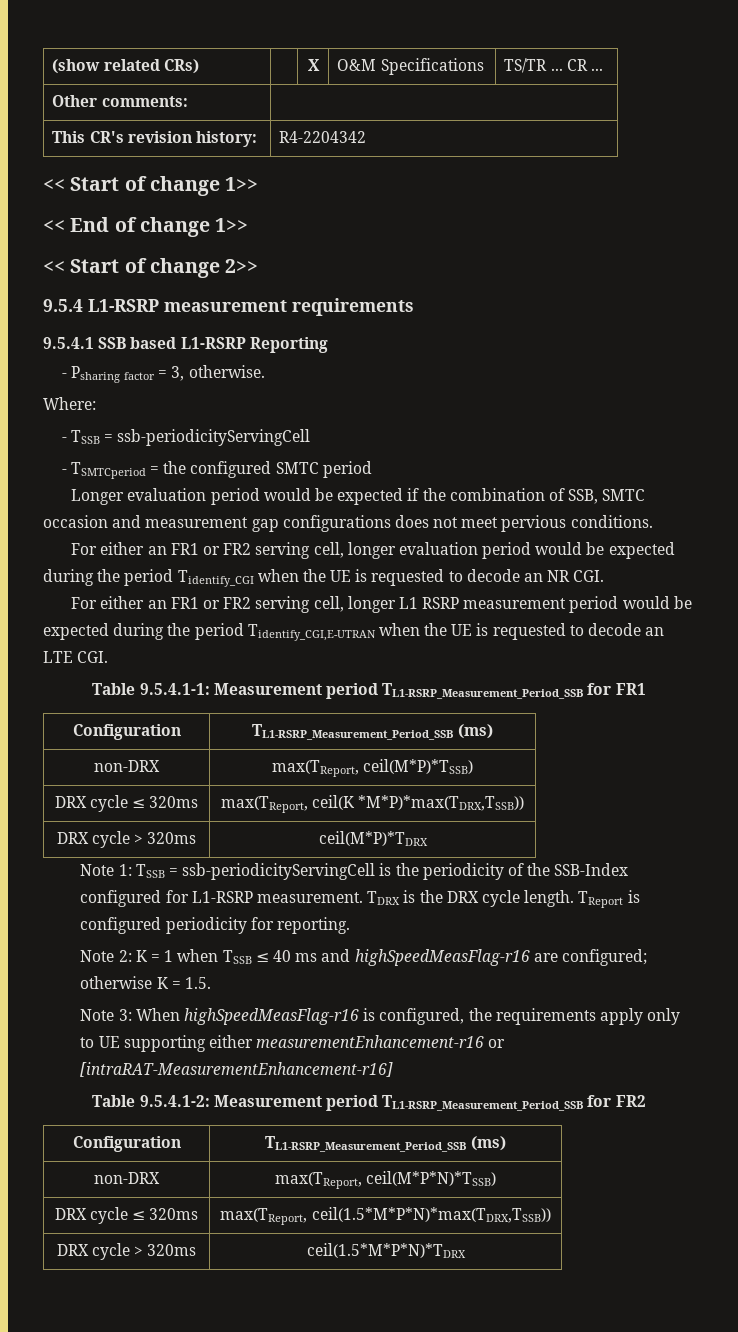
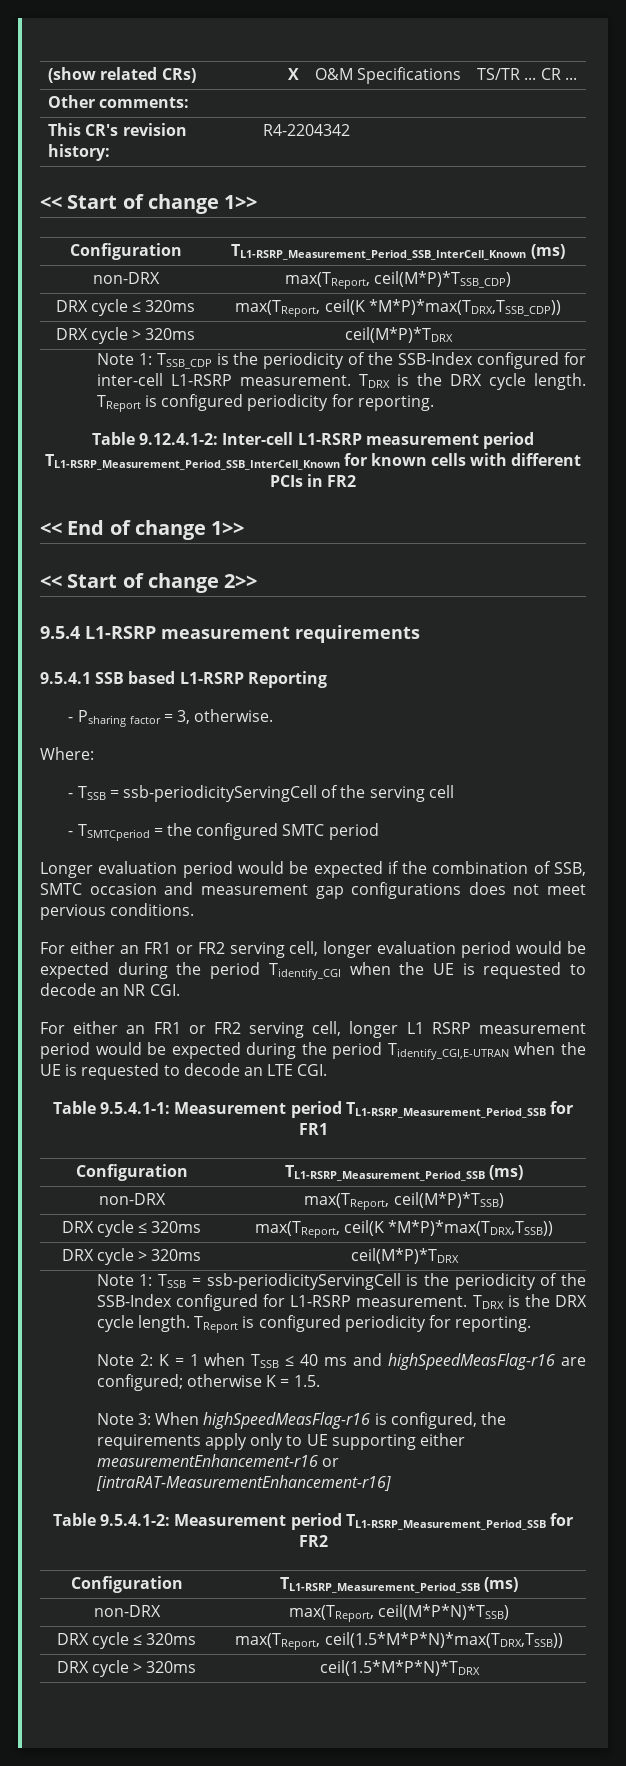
+ Configuration | TL1-RSRP_Measurement_Period_SSB_InterCell_Known (ms)
+ non-DRX | max(TReport, ceil(M*P)*TSSB_CDP)
+ DRX cycle ≤ 320ms | max(TReport, ceil(K *M*P)*max(TDRX,TSSB_CDP))
+ DRX cycle > 320ms | ceil(M*P)*TDRX
+ Note 1: TSSB_CDP is the periodicity of the SSB-Index configured for inter-cell L1-RSRP measurement. TDRX is the DRX cycle length. TReport is configured periodicity for reporting.
+ Table 9.12.4.1-2: Inter-cell L1-RSRP measurement period TL1-RSRP_Measurement_Period_SSB_InterCell_Known for known cells with different PCIs in FR2
- - TSSB = ssb-periodicityServingCell
+ - TSSB = ssb-periodicityServingCell of the serving cell

